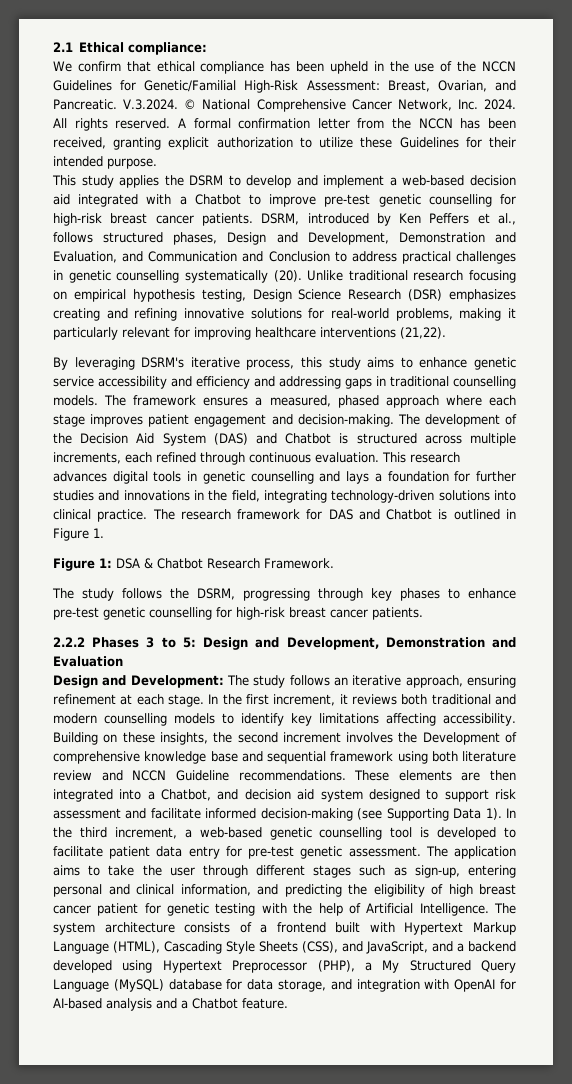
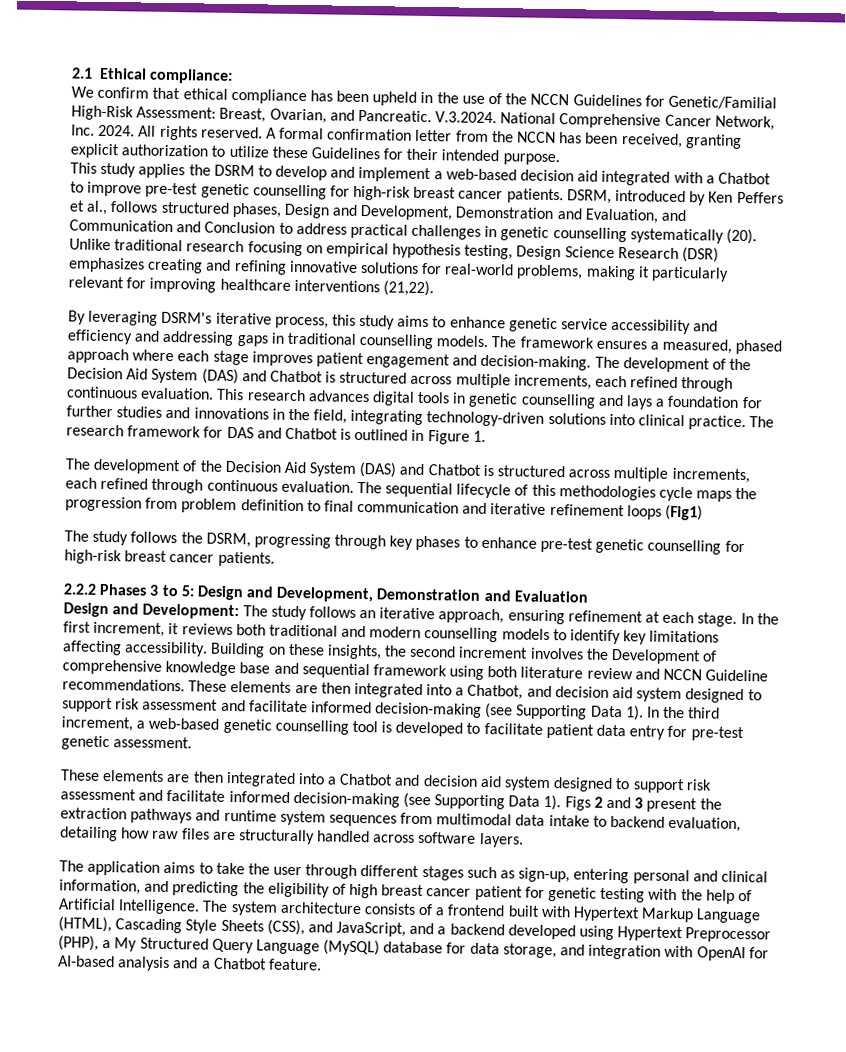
- V.3.2024. © National Comprehensive Cancer Network, Inc. 2024.
+ V.3.2024. National Comprehensive Cancer Network, Inc. 2024.
- Figure 1: DSA & Chatbot Research Framework.
+ The development of the Decision Aid System (DAS) and Chatbot is structured across multiple increments, each refined through continuous evaluation. The sequential lifecycle of this methodologies cycle maps the progression from problem definition to final communication and iterative refinement loops (Fig1)
- In the third increment, a web-based genetic counselling tool is developed to facilitate patient data entry for pre-test genetic assessment. The application aims to take the user through different stages such as sign-up, entering personal and clinical information, and predicting the eligibility of high breast cancer patient for genetic testing with the help of Artificial Intelligence.
+ In the third increment, a web-based genetic counselling tool is developed to facilitate patient data entry for pre-test genetic assessment.
+ These elements are then integrated into a Chatbot and decision aid system designed to support risk assessment and facilitate informed decision-making (see Supporting Data 1). Figs 2 and 3 present the extraction pathways and runtime system sequences from multimodal data intake to backend evaluation, detailing how raw files are structurally handled across software layers.
+ The application aims to take the user through different stages such as sign-up, entering personal and clinical information, and predicting the eligibility of high breast cancer patient for genetic testing with the help of Artificial Intelligence.

